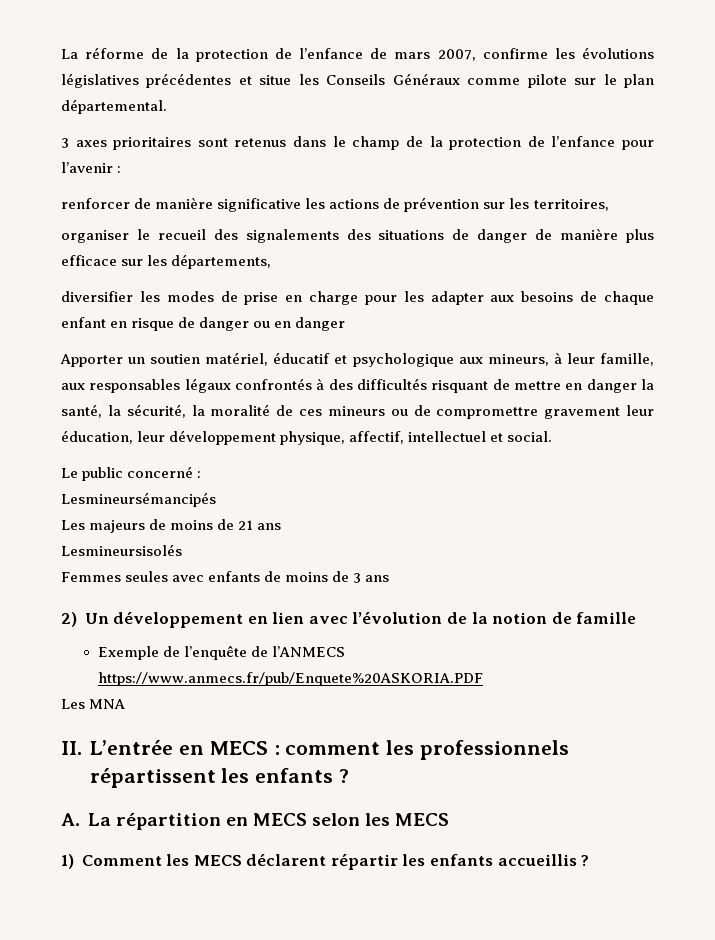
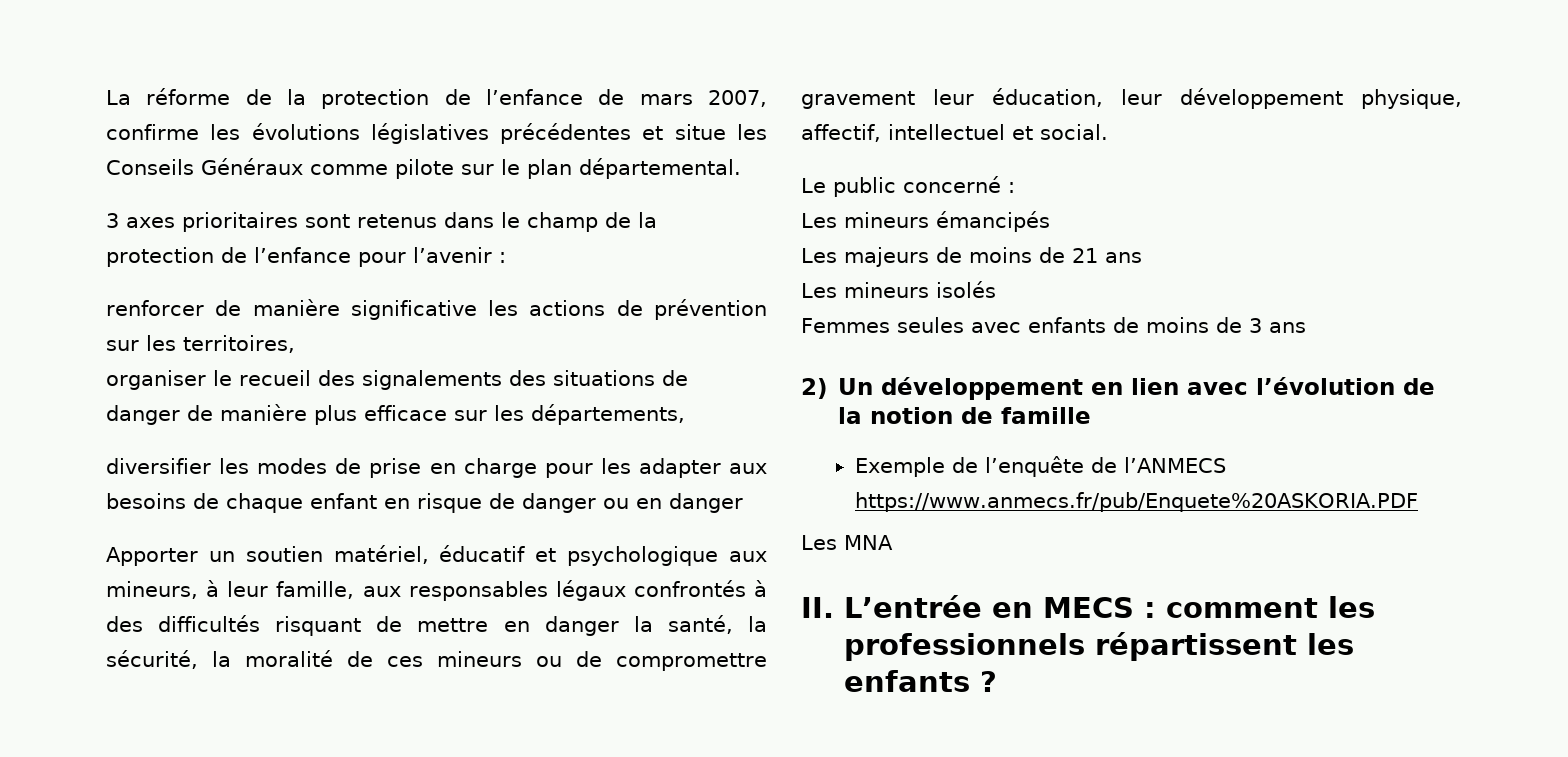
- Lesmineursémancipés
+ Les mineurs émancipés
- Lesmineursisolés
+ Les mineurs isolés
- A. La répartition en MECS selon les MECS
- 1) Comment les MECS déclarent répartir les enfants accueillis ?

